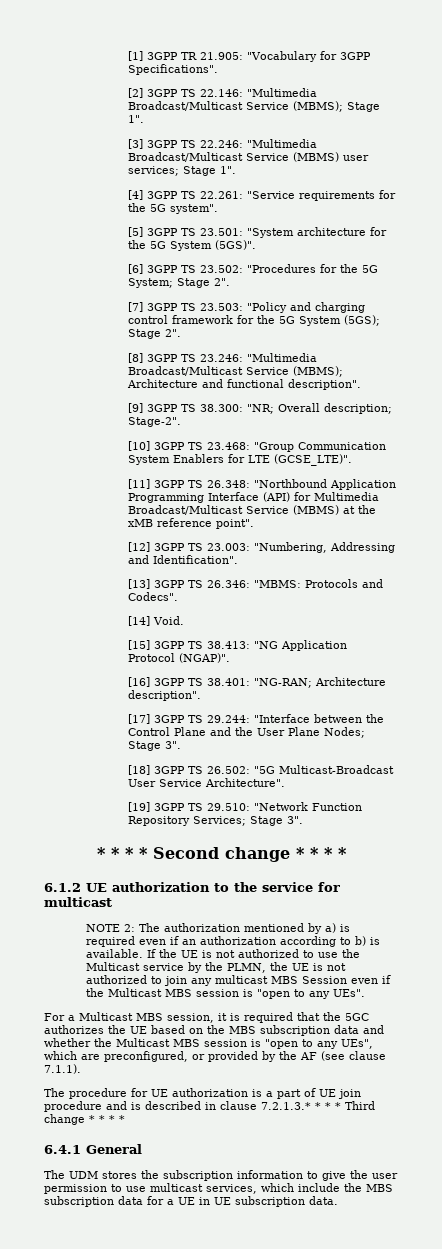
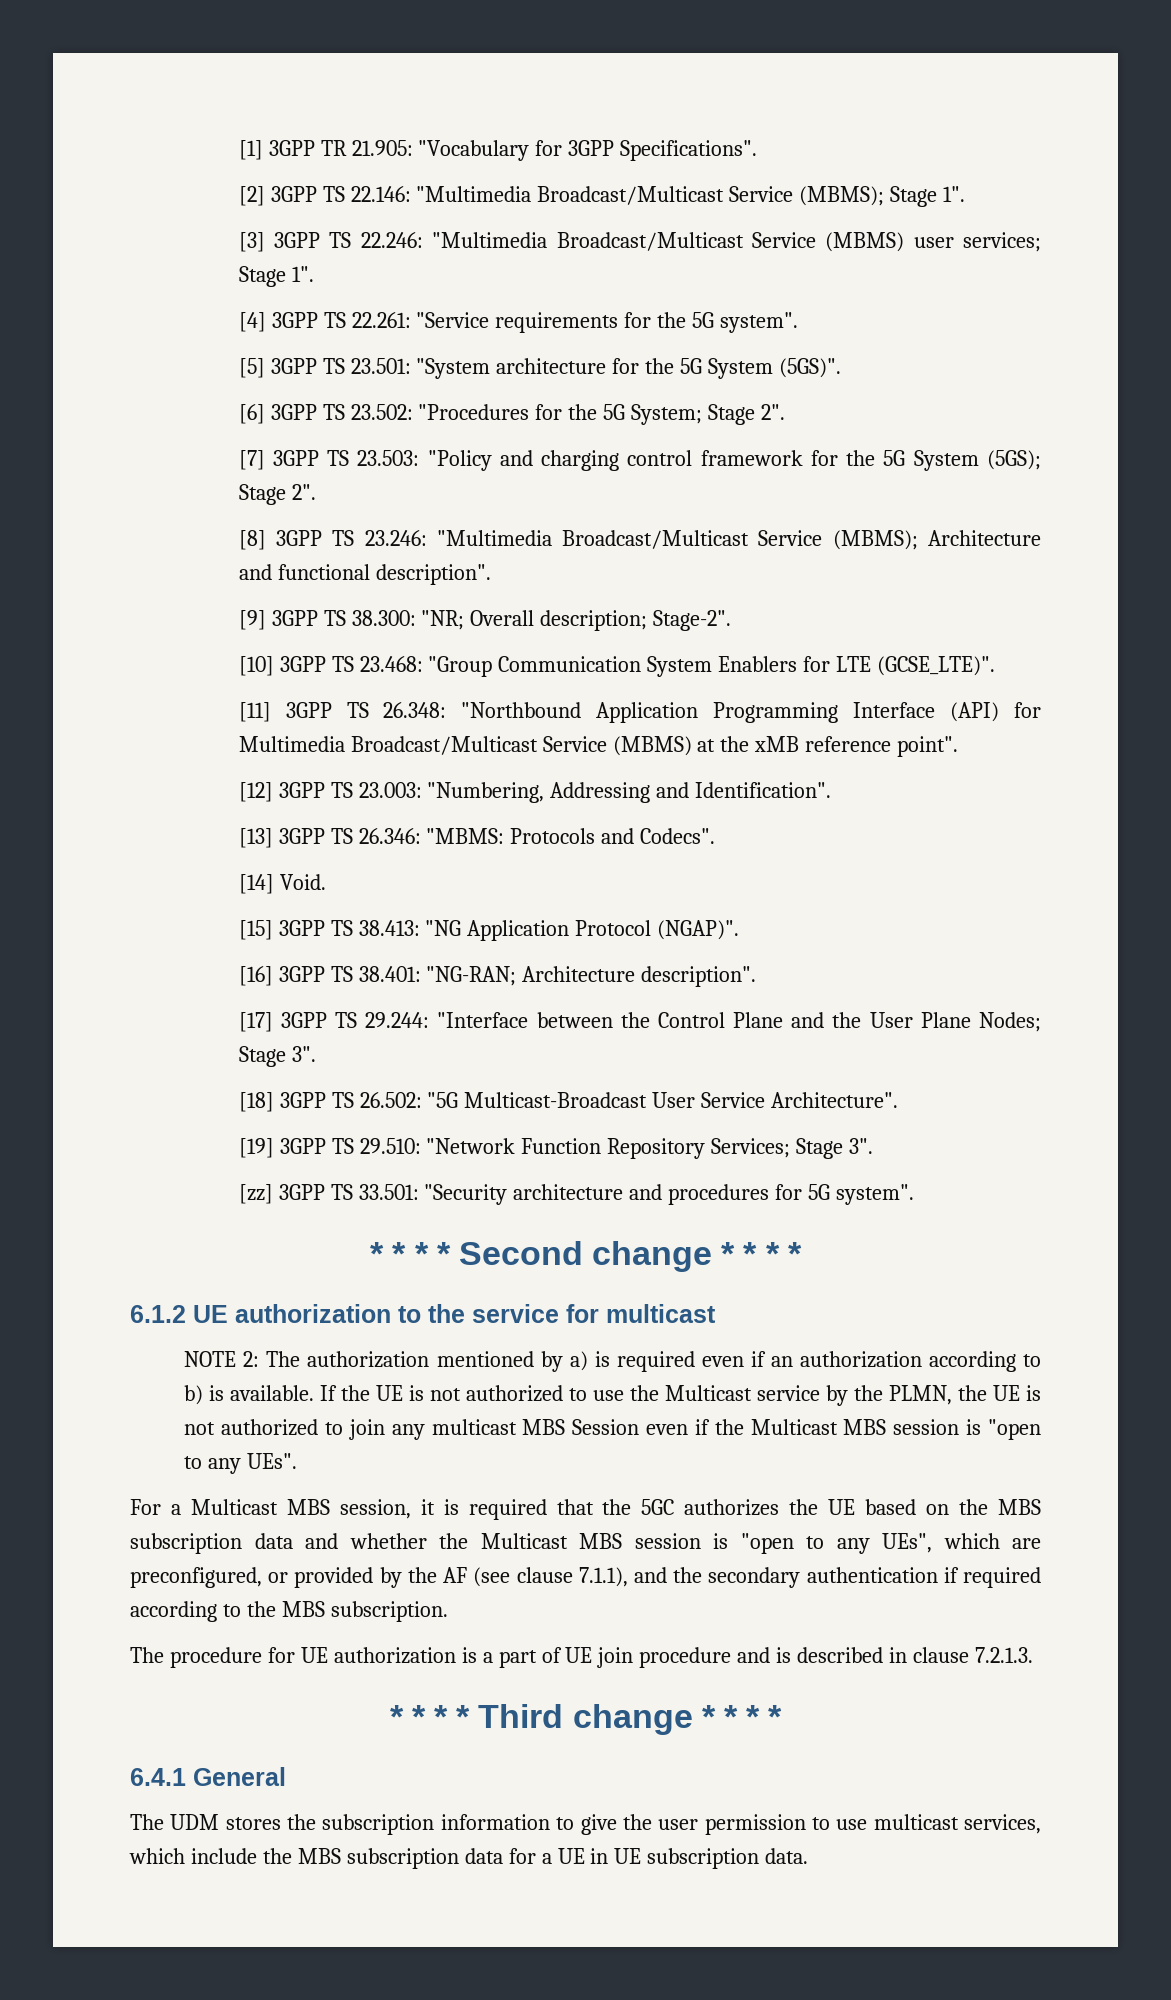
+ [zz] 3GPP TS 33.501: "Security architecture and procedures for 5G system".
- For a Multicast MBS session, it is required that the 5GC authorizes the UE based on the MBS subscription data and whether the Multicast MBS session is "open to any UEs", which are preconfigured, or provided by the AF (see clause 7.1.1).
+ For a Multicast MBS session, it is required that the 5GC authorizes the UE based on the MBS subscription data and whether the Multicast MBS session is "open to any UEs", which are preconfigured, or provided by the AF (see clause 7.1.1), and the secondary authentication if required according to the MBS subscription.
- The procedure for UE authorization is a part of UE join procedure and is described in clause 7.2.1.3.* * * * Third change * * * *
+ The procedure for UE authorization is a part of UE join procedure and is described in clause 7.2.1.3.
+ * * * * Third change * * * *

